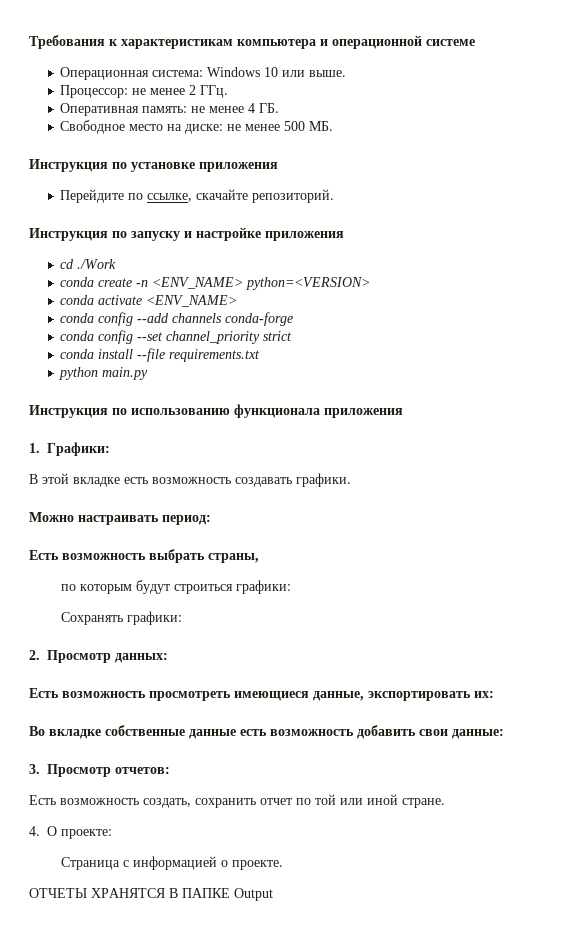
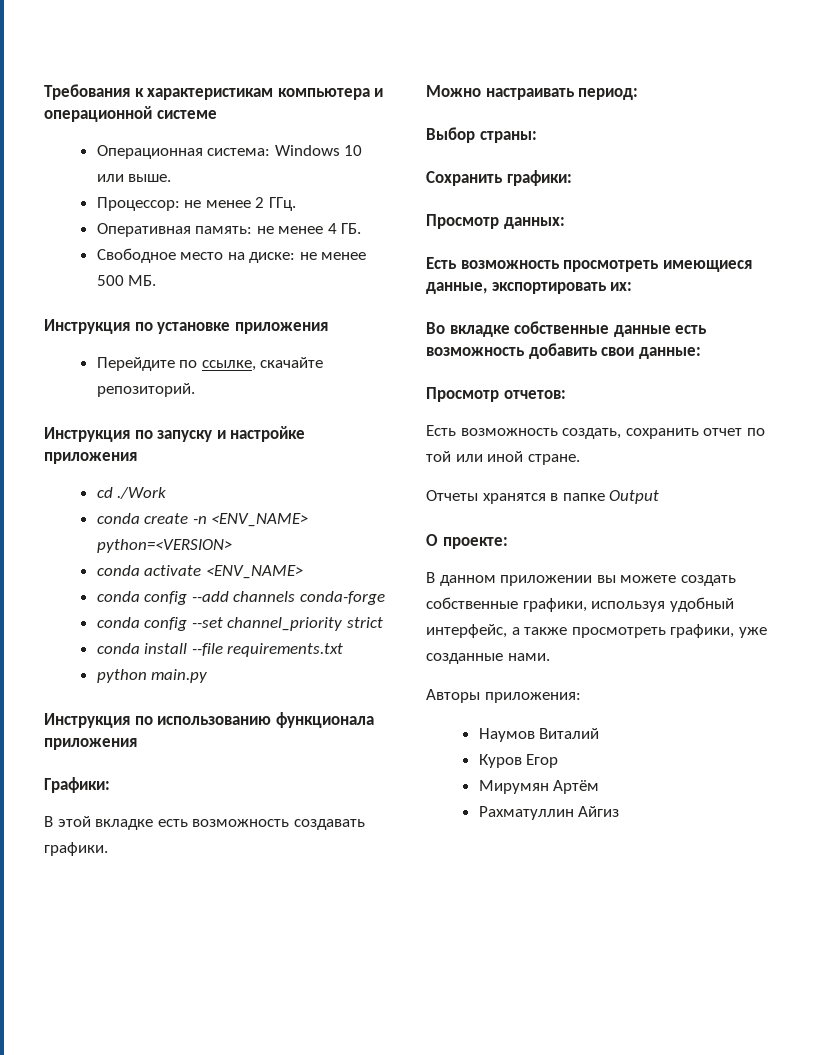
- 1. Графики:
+ Графики:
- Есть возможность выбрать страны,
- по которым будут строиться графики:
- Сохранять графики:
- 2. Просмотр данных:
+ Выбор страны:
+ Сохранить графики:
+ Просмотр данных:
- 3. Просмотр отчетов:
+ Просмотр отчетов:
- 4. О проекте:
- Страница с информацией о проекте.
- ОТЧЕТЫ ХРАНЯТСЯ В ПАПКЕ Output
+ Отчеты хранятся в папке Output
+ О проекте:
+ В данном приложении вы можете создать собственные графики, используя удобный интерфейс, а также просмотреть графики, уже созданные нами.
+ Авторы приложения:
+ Наумов Виталий
+ Куров Егор
+ Мирумян Артём
+ Рахматуллин Айгиз

